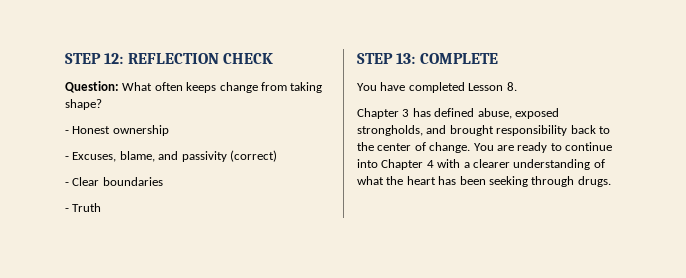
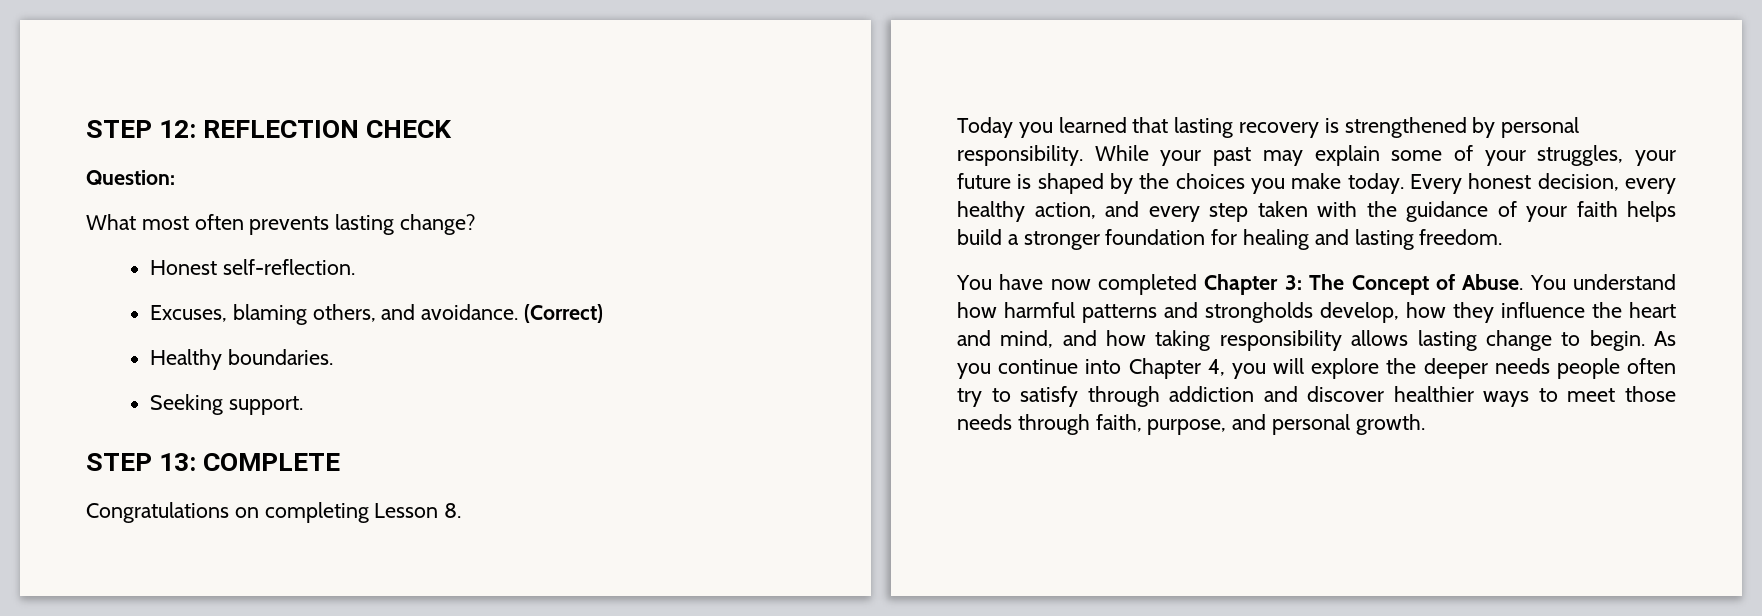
- Question: What often keeps change from taking shape?
- - Honest ownership
- - Excuses, blame, and passivity (correct)
- - Clear boundaries
- - Truth
+ Question:
+ What most often prevents lasting change?
+ Honest self-reflection.
+ Excuses, blaming others, and avoidance. (Correct)
+ Healthy boundaries.
+ Seeking support.
- You have completed Lesson 8.
+ Congratulations on completing Lesson 8.
- Chapter 3 has defined abuse, exposed strongholds, and brought responsibility back to the center of change. You are ready to continue into Chapter 4 with a clearer understanding of what the heart has been seeking through drugs.
+ Today you learned that lasting recovery is strengthened by personal responsibility. While your past may explain some of your struggles, your future is shaped by the choices you make today. Every honest decision, every healthy action, and every step taken with the guidance of your faith helps build a stronger foundation for healing and lasting freedom.
+ You have now completed Chapter 3: The Concept of Abuse. You understand how harmful patterns and strongholds develop, how they influence the heart and mind, and how taking responsibility allows lasting change to begin. As you continue into Chapter 4, you will explore the deeper needs people often try to satisfy through addiction and discover healthier ways to meet those needs through faith, purpose, and personal growth.

